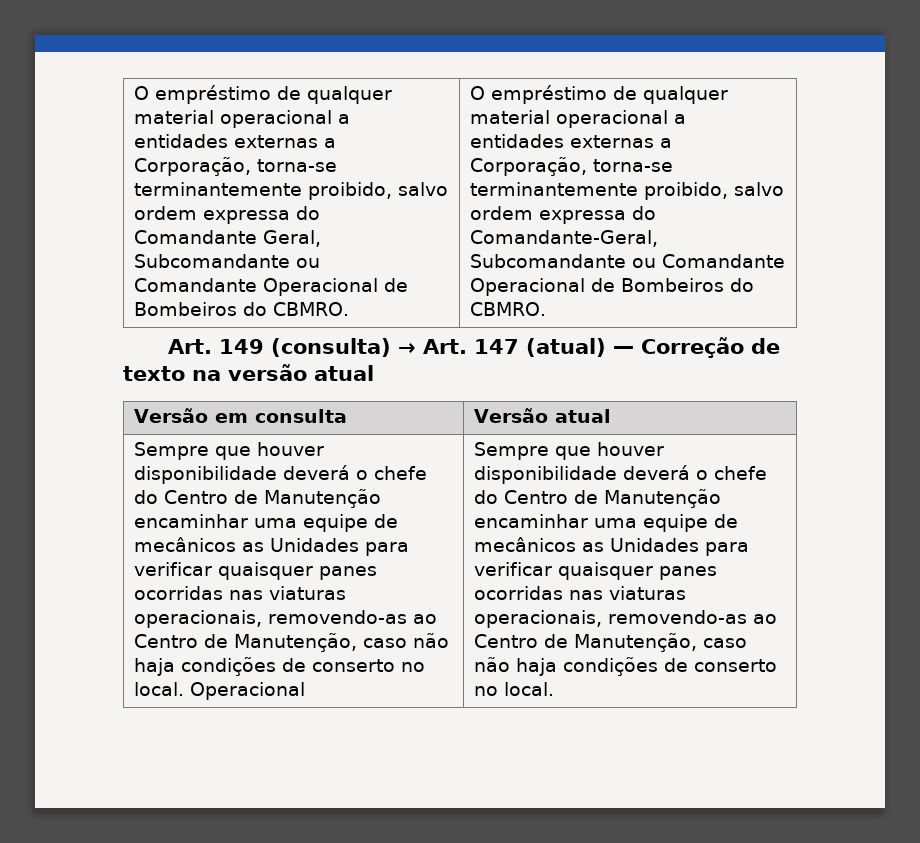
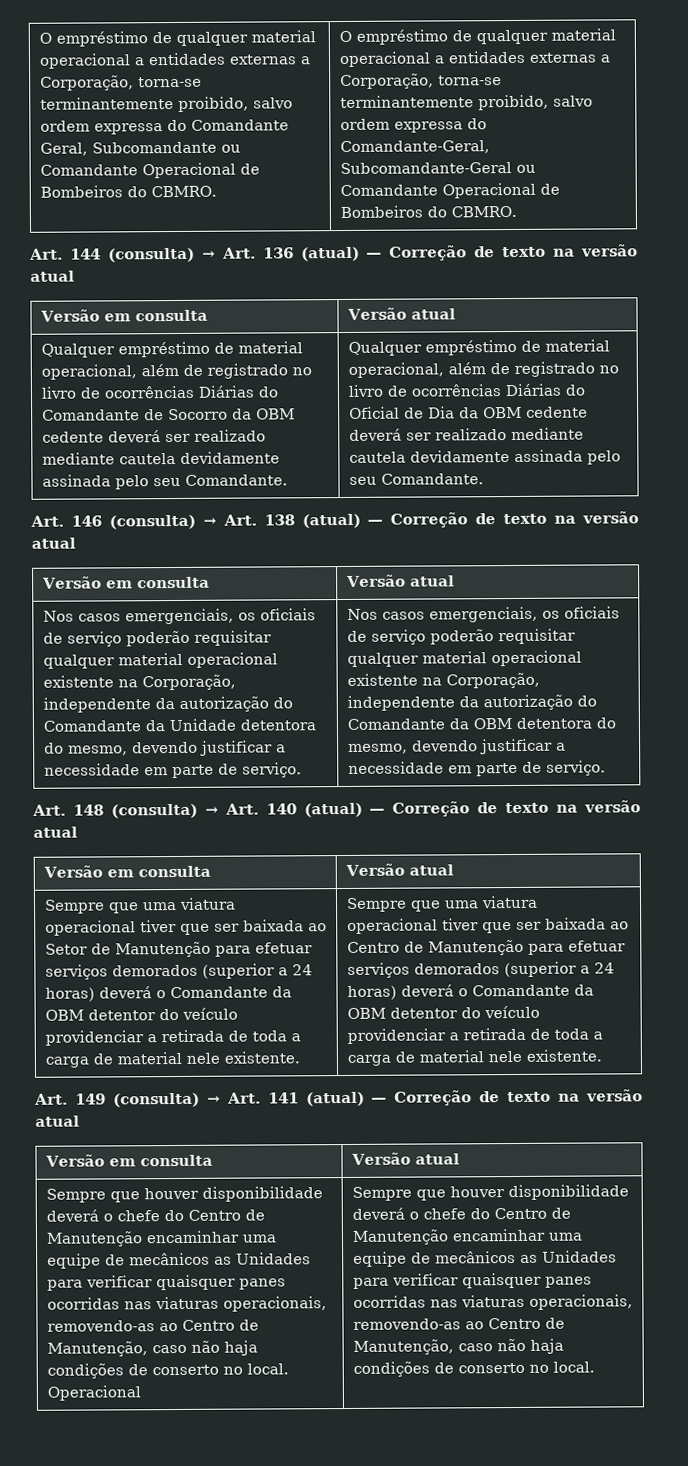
- O empréstimo de qualquer material operacional a entidades externas a Corporação, torna-se terminantemente proibido, salvo ordem expressa do Comandante-Geral, Subcomandante ou Comandante Operacional de Bombeiros do CBMRO.
+ O empréstimo de qualquer material operacional a entidades externas a Corporação, torna-se terminantemente proibido, salvo ordem expressa do Comandante-Geral, Subcomandante-Geral ou Comandante Operacional de Bombeiros do CBMRO.
+ Art. 144 (consulta) → Art. 136 (atual) — Correção de texto na versão atual
+ Versão em consulta | Versão atual
+ Qualquer empréstimo de material operacional, além de registrado no livro de ocorrências Diárias do Comandante de Socorro da OBM cedente deverá ser realizado mediante cautela devidamente assinada pelo seu Comandante. | Qualquer empréstimo de material operacional, além de registrado no livro de ocorrências Diárias do Oficial de Dia da OBM cedente deverá ser realizado mediante cautela devidamente assinada pelo seu Comandante.
+ Art. 146 (consulta) → Art. 138 (atual) — Correção de texto na versão atual
+ Versão em consulta | Versão atual
+ Nos casos emergenciais, os oficiais de serviço poderão requisitar qualquer material operacional existente na Corporação, independente da autorização do Comandante da Unidade detentora do mesmo, devendo justificar a necessidade em parte de serviço. | Nos casos emergenciais, os oficiais de serviço poderão requisitar qualquer material operacional existente na Corporação, independente da autorização do Comandante da OBM detentora do mesmo, devendo justificar a necessidade em parte de serviço.
+ Art. 148 (consulta) → Art. 140 (atual) — Correção de texto na versão atual
+ Versão em consulta | Versão atual
+ Sempre que uma viatura operacional tiver que ser baixada ao Setor de Manutenção para efetuar serviços demorados (superior a 24 horas) deverá o Comandante da OBM detentor do veículo providenciar a retirada de toda a carga de material nele existente. | Sempre que uma viatura operacional tiver que ser baixada ao Centro de Manutenção para efetuar serviços demorados (superior a 24 horas) deverá o Comandante da OBM detentor do veículo providenciar a retirada de toda a carga de material nele existente.
- Art. 149 (consulta) → Art. 147 (atual) — Correção de texto na versão atual
+ Art. 149 (consulta) → Art. 141 (atual) — Correção de texto na versão atual

